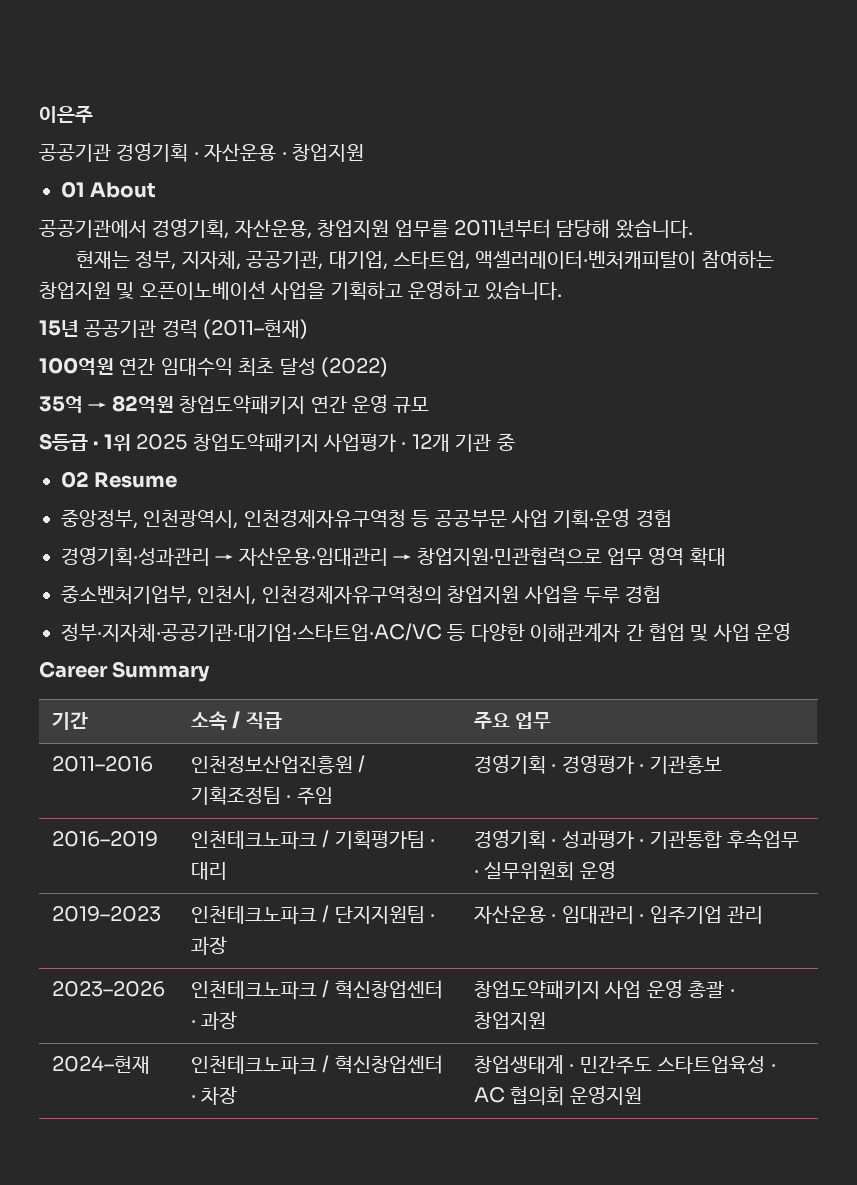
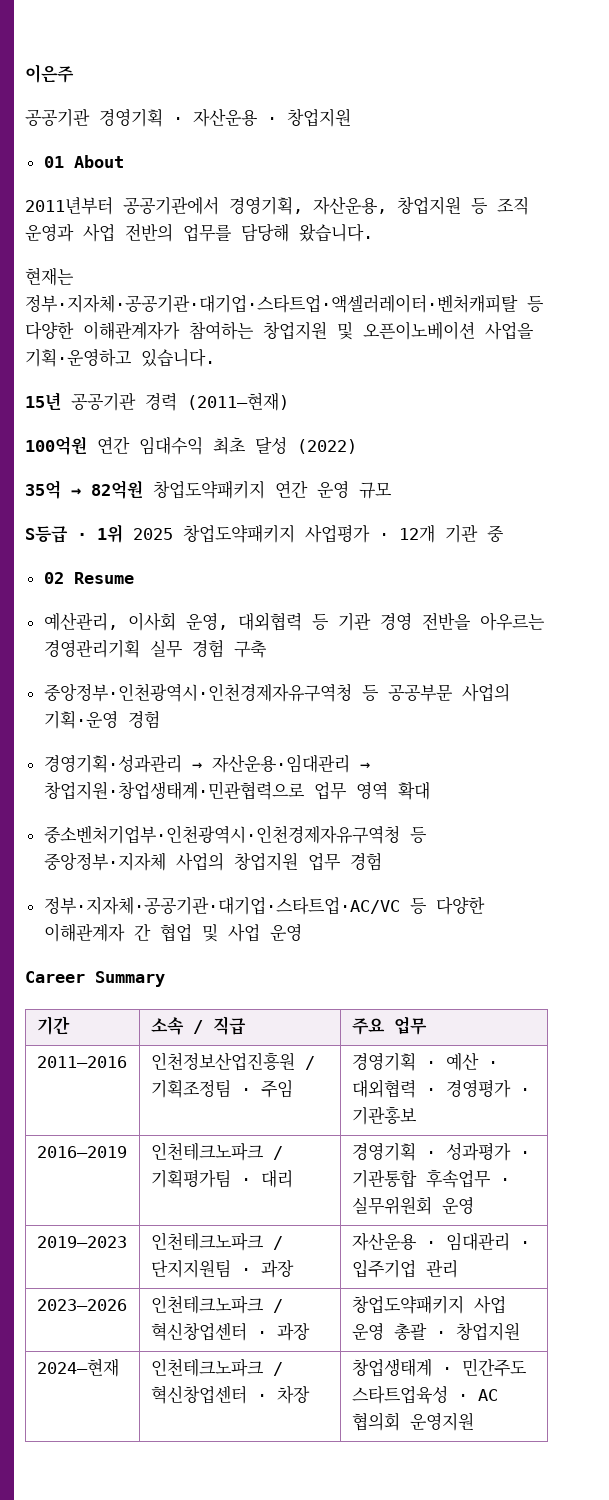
- 공공기관에서 경영기획, 자산운용, 창업지원 업무를 2011년부터 담당해 왔습니다.
- 현재는 정부, 지자체, 공공기관, 대기업, 스타트업, 액셀러레이터·벤처캐피탈이 참여하는 창업지원 및 오픈이노베이션 사업을 기획하고 운영하고 있습니다.
+ 2011년부터 공공기관에서 경영기획, 자산운용, 창업지원 등 조직 운영과 사업 전반의 업무를 담당해 왔습니다.
+ 현재는 정부·지자체·공공기관·대기업·스타트업·액셀러레이터·벤처캐피탈 등 다양한 이해관계자가 참여하는 창업지원 및 오픈이노베이션 사업을 기획·운영하고 있습니다.
- 중앙정부, 인천광역시, 인천경제자유구역청 등 공공부문 사업 기획·운영 경험
+ 예산관리, 이사회 운영, 대외협력 등 기관 경영 전반을 아우르는 경영관리기획 실무 경험 구축
+ 중앙정부·인천광역시·인천경제자유구역청 등 공공부문 사업의 기획·운영 경험
- 경영기획·성과관리 → 자산운용·임대관리 → 창업지원·민관협력으로 업무 영역 확대
+ 경영기획·성과관리 → 자산운용·임대관리 → 창업지원·창업생태계·민관협력으로 업무 영역 확대
- 중소벤처기업부, 인천시, 인천경제자유구역청의 창업지원 사업을 두루 경험
+ 중소벤처기업부·인천광역시·인천경제자유구역청 등 중앙정부·지자체 사업의 창업지원 업무 경험
- 2011–2016 | 인천정보산업진흥원 / 기획조정팀 · 주임 | 경영기획 · 경영평가 · 기관홍보
+ 2011–2016 | 인천정보산업진흥원 / 기획조정팀 · 주임 | 경영기획 · 예산 · 대외협력 · 경영평가 · 기관홍보

